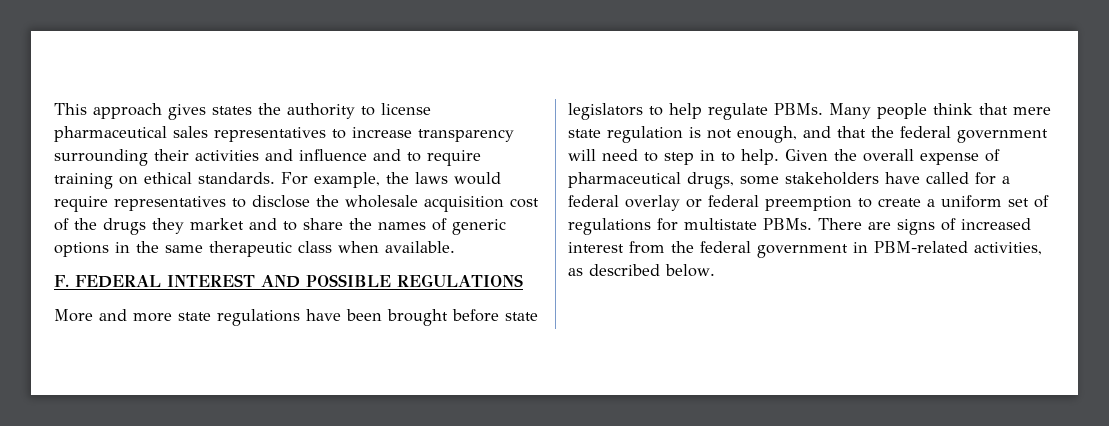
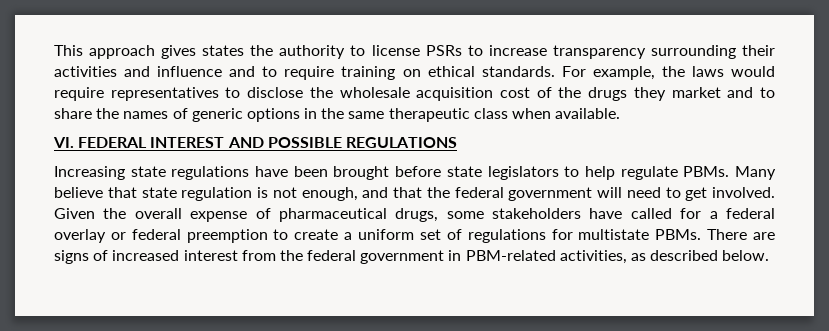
- This approach gives states the authority to license pharmaceutical sales representatives to increase transparency surrounding their activities and influence and to require training on ethical standards.
+ This approach gives states the authority to license PSRs to increase transparency surrounding their activities and influence and to require training on ethical standards.
- F. FEDERAL INTEREST AND POSSIBLE REGULATIONS
+ VI. FEDERAL INTEREST AND POSSIBLE REGULATIONS
- More and more state regulations have been brought before state legislators to help regulate PBMs.
+ Increasing state regulations have been brought before state legislators to help regulate PBMs.
- Many people think that mere state regulation is not enough, and that the federal government will need to step in to help.
+ Many believe that state regulation is not enough, and that the federal government will need to get involved.

